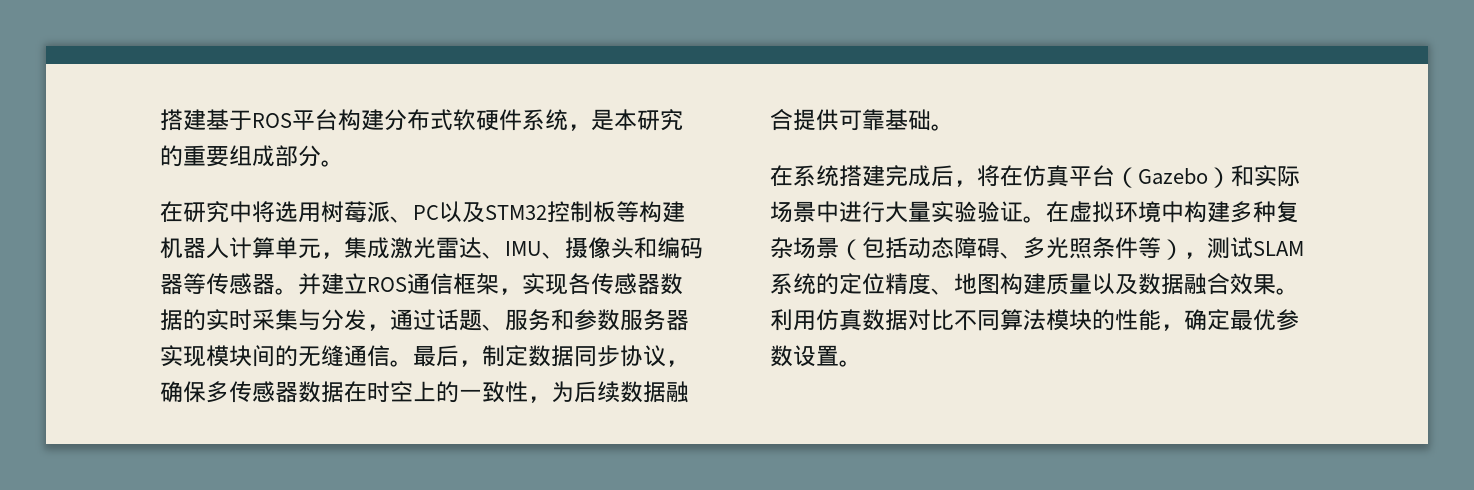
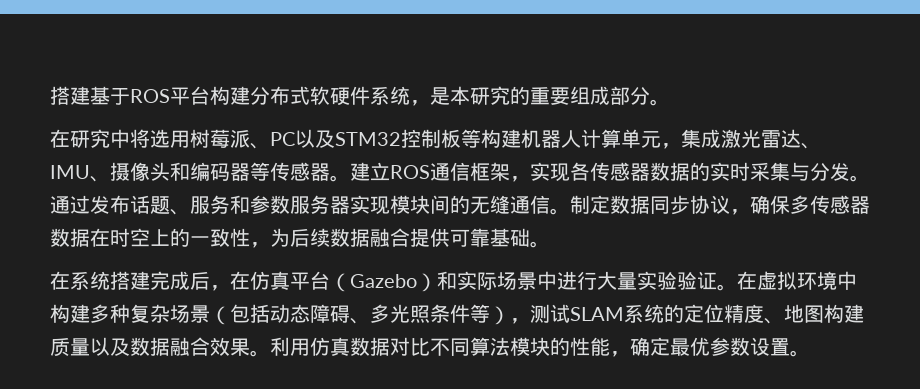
- 并建立ROS通信框架，实现各传感器数据的实时采集与分发，通过话题、服务和参数服务器实现模块间的无缝通信。
+ 建立ROS通信框架，实现各传感器数据的实时采集与分发。通过发布话题、服务和参数服务器实现模块间的无缝通信。
- 最后，制定数据同步协议，确保多传感器数据在时空上的一致性，为后续数据融合提供可靠基础。
+ 制定数据同步协议，确保多传感器数据在时空上的一致性，为后续数据融合提供可靠基础。
- 在系统搭建完成后，将在仿真平台（Gazebo）和实际场景中进行大量实验验证。
+ 在系统搭建完成后，在仿真平台（Gazebo）和实际场景中进行大量实验验证。

